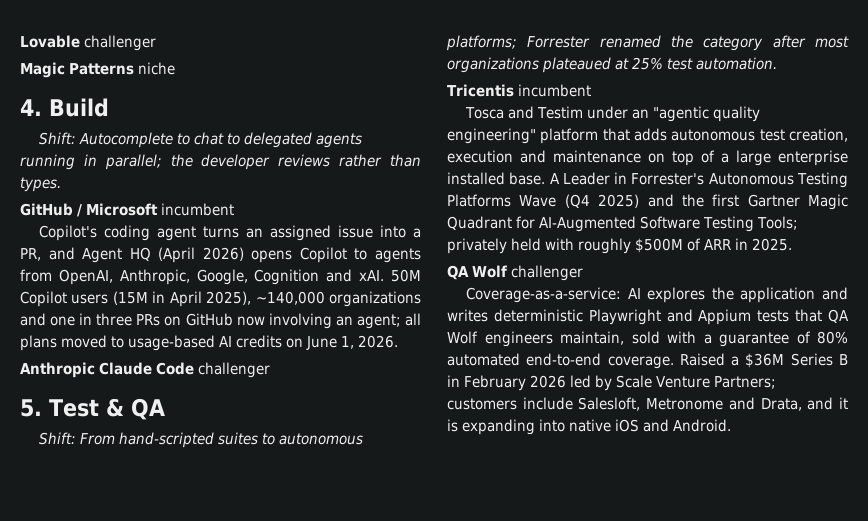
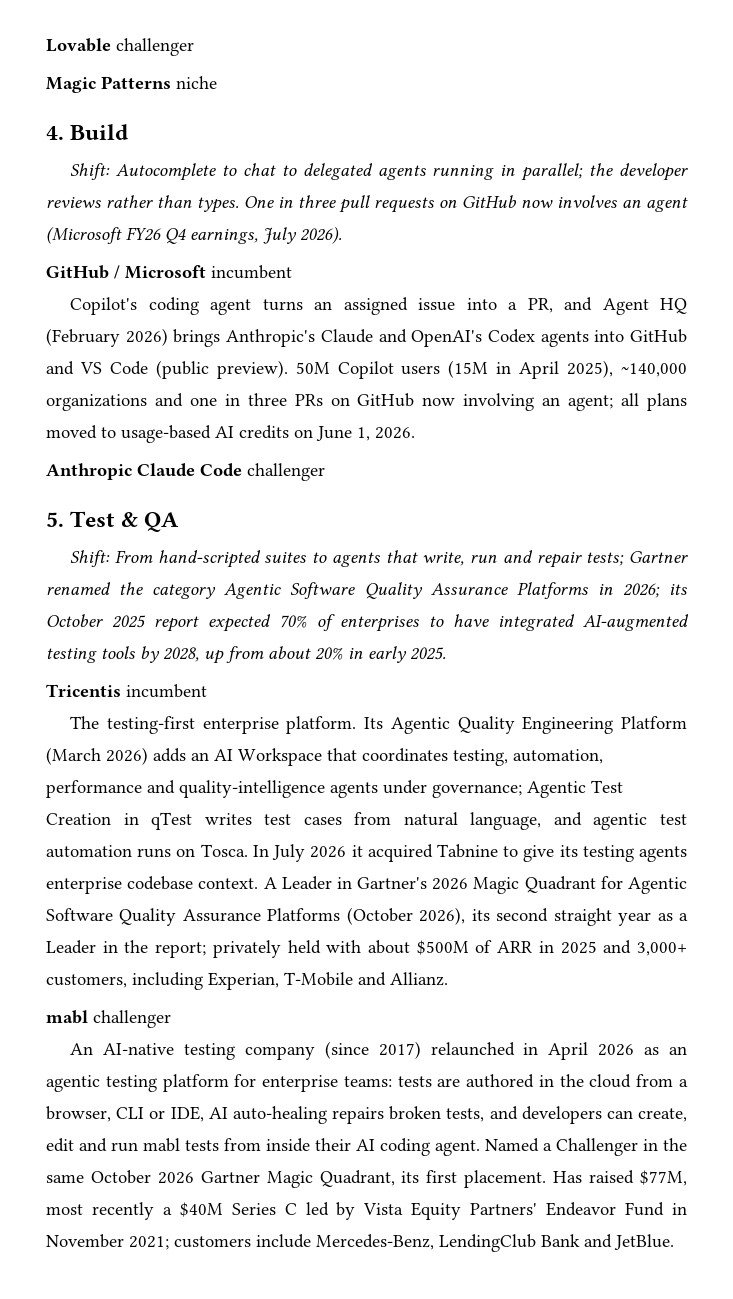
+ One in three pull requests on GitHub now involves an agent (Microsoft FY26 Q4 earnings, July 2026).
- Copilot's coding agent turns an assigned issue into a PR, and Agent HQ (April 2026) opens Copilot to agents from OpenAI, Anthropic, Google, Cognition and xAI.
+ Copilot's coding agent turns an assigned issue into a PR, and Agent HQ (February 2026) brings Anthropic's Claude and OpenAI's Codex agents into GitHub and VS Code (public preview).
- Shift: From hand-scripted suites to autonomous platforms; Forrester renamed the category after most organizations plateaued at 25% test automation.
+ Shift: From hand-scripted suites to agents that write, run and repair tests; Gartner renamed the category Agentic Software Quality Assurance Platforms in 2026; its October 2025 report expected 70% of enterprises to have integrated AI-augmented testing tools by 2028, up from about 20% in early 2025.
  Tricentis incumbent
- Tosca and Testim under an "agentic quality engineering" platform that adds autonomous test creation, execution and maintenance on top of a large enterprise installed base. A Leader in Forrester's Autonomous Testing Platforms Wave (Q4 2025) and the first Gartner Magic Quadrant for AI-Augmented Software Testing Tools; privately held with roughly $500M of ARR in 2025.
- QA Wolf challenger
- Coverage-as-a-service: AI explores the application and writes deterministic Playwright and Appium tests that QA Wolf engineers maintain, sold with a guarantee of 80% automated end-to-end coverage. Raised a $36M Series B in February 2026 led by Scale Venture Partners; customers include Salesloft, Metronome and Drata, and it is expanding into native iOS and Android.
+ The testing-first enterprise platform. Its Agentic Quality Engineering Platform (March 2026) adds an AI Workspace that coordinates testing, automation, performance and quality-intelligence agents under governance; Agentic Test Creation in qTest writes test cases from natural language, and agentic test automation runs on Tosca. In July 2026 it acquired Tabnine to give its testing agents enterprise codebase context. A Leader in Gartner's 2026 Magic Quadrant for Agentic Software Quality Assurance Platforms (October 2026), its second straight year as a Leader in the report; privately held with about $500M of ARR in 2025 and 3,000+ customers, including Experian, T-Mobile and Allianz.
+ mabl challenger
+ An AI-native testing company (since 2017) relaunched in April 2026 as an agentic testing platform for enterprise teams: tests are authored in the cloud from a browser, CLI or IDE, AI auto-healing repairs broken tests, and developers can create, edit and run mabl tests from inside their AI coding agent. Named a Challenger in the same October 2026 Gartner Magic Quadrant, its first placement. Has raised $77M, most recently a $40M Series C led by Vista Equity Partners' Endeavor Fund in November 2021; customers include Mercedes-Benz, LendingClub Bank and JetBlue.

